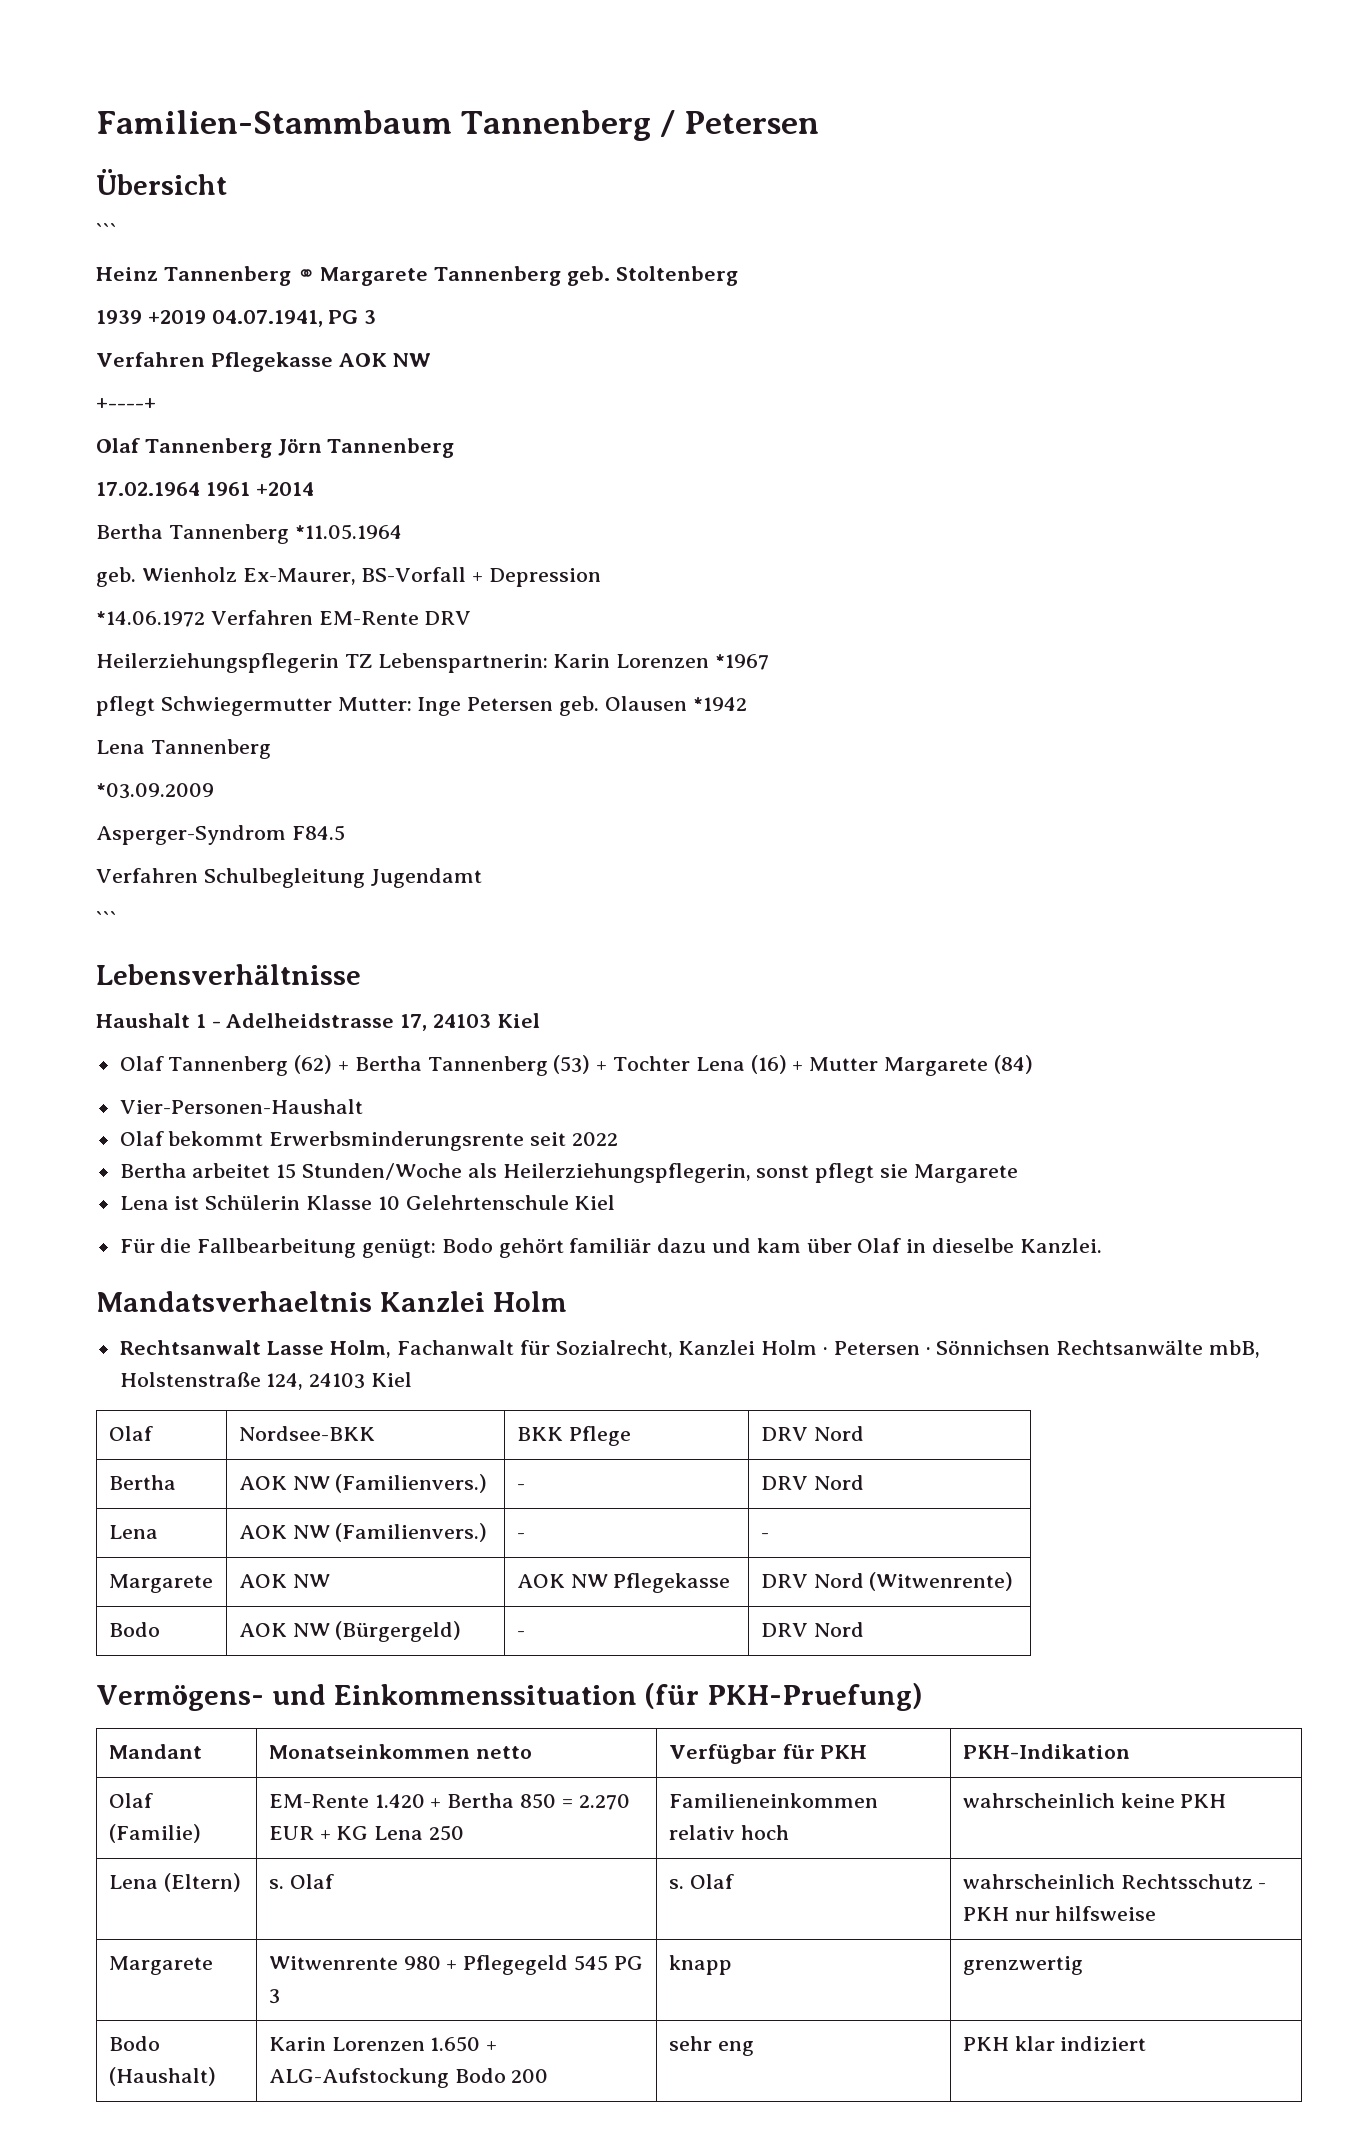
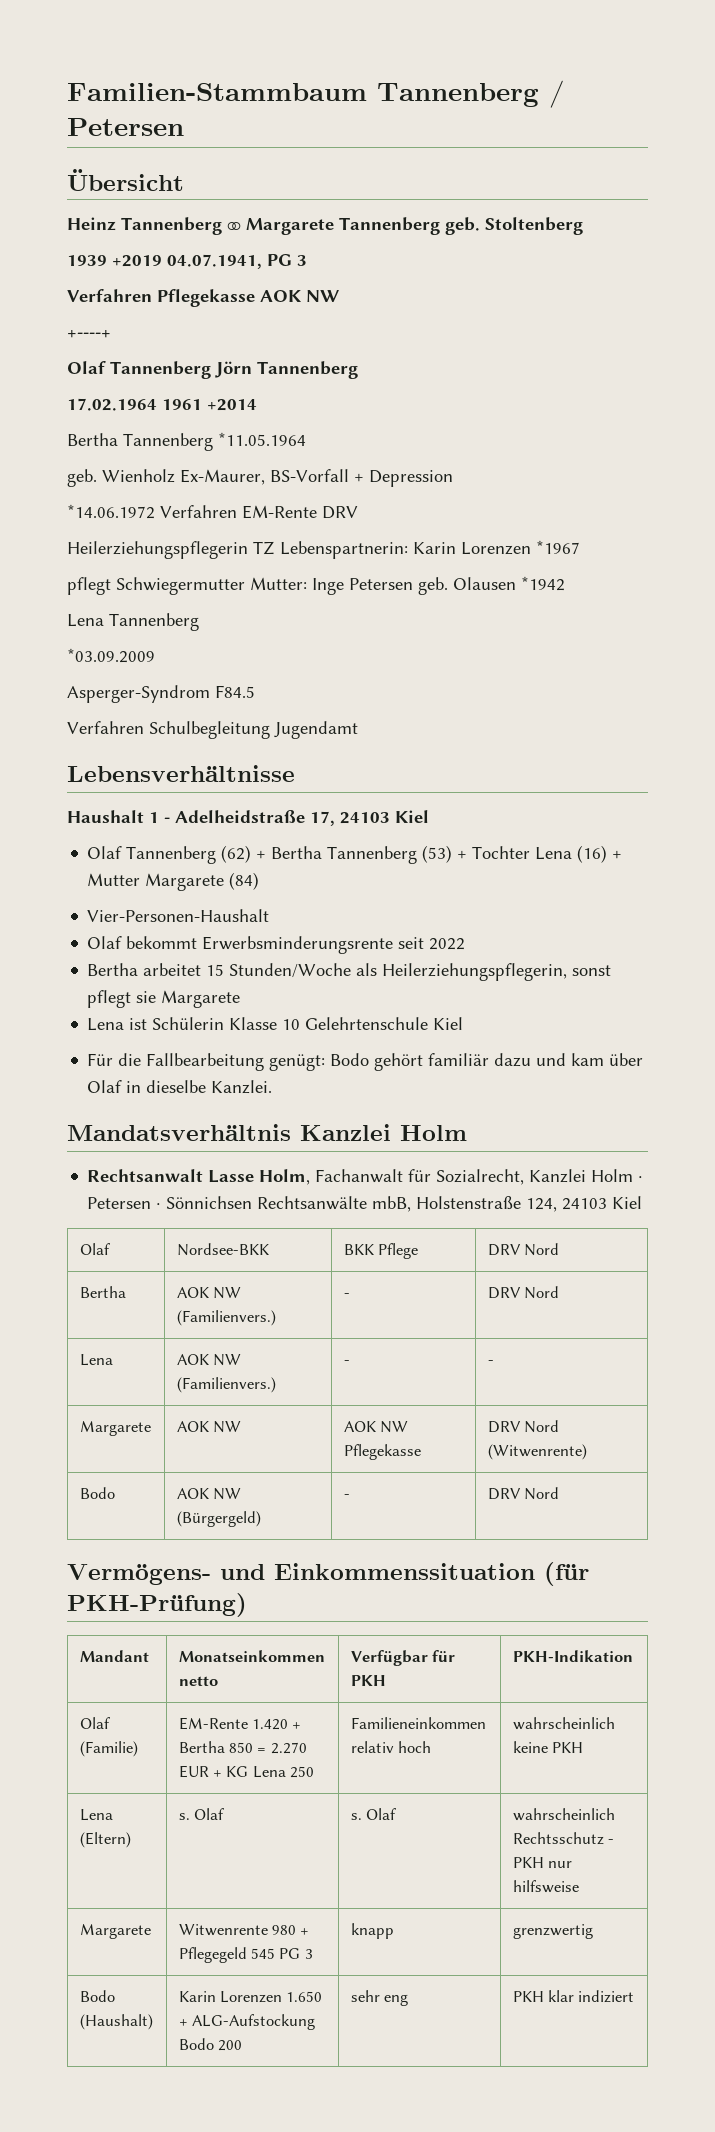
  Übersicht
- ```
  Verfahren Schulbegleitung Jugendamt
- ```
- Haushalt 1 - Adelheidstrasse 17, 24103 Kiel
+ Haushalt 1 - Adelheidstraße 17, 24103 Kiel
- Mandatsverhaeltnis Kanzlei Holm
+ Mandatsverhältnis Kanzlei Holm
- Vermögens- und Einkommenssituation (für PKH-Pruefung)
+ Vermögens- und Einkommenssituation (für PKH-Prüfung)

